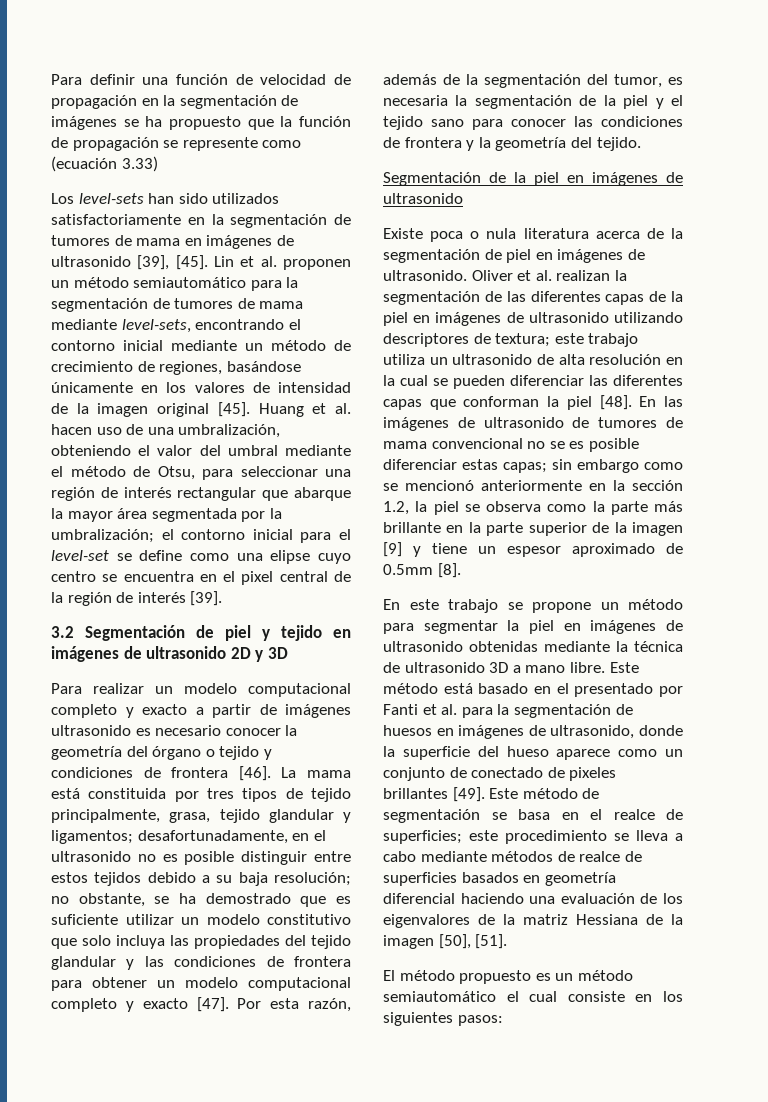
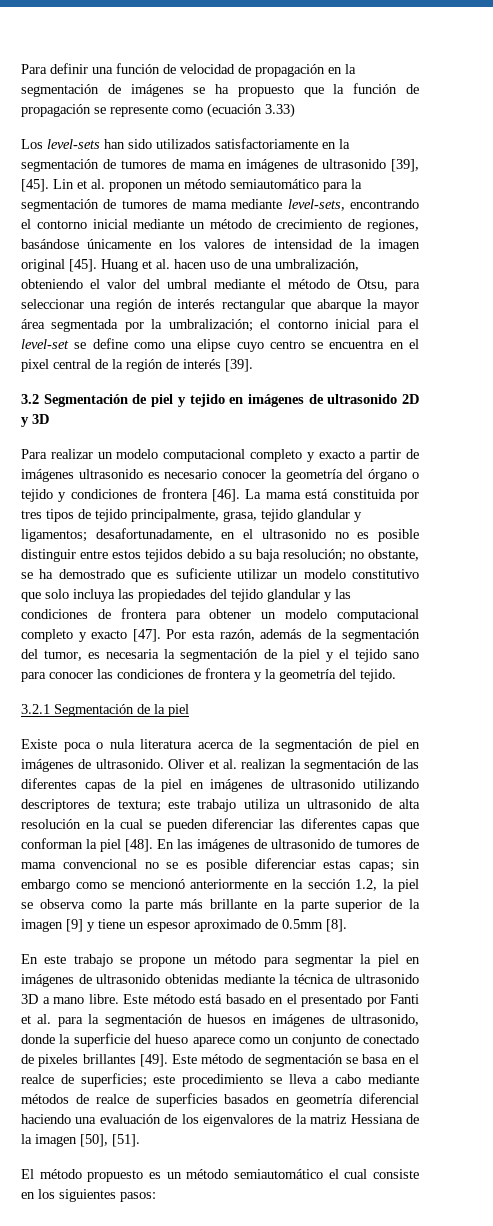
- Segmentación de la piel en imágenes de ultrasonido
+ 3.2.1 Segmentación de la piel

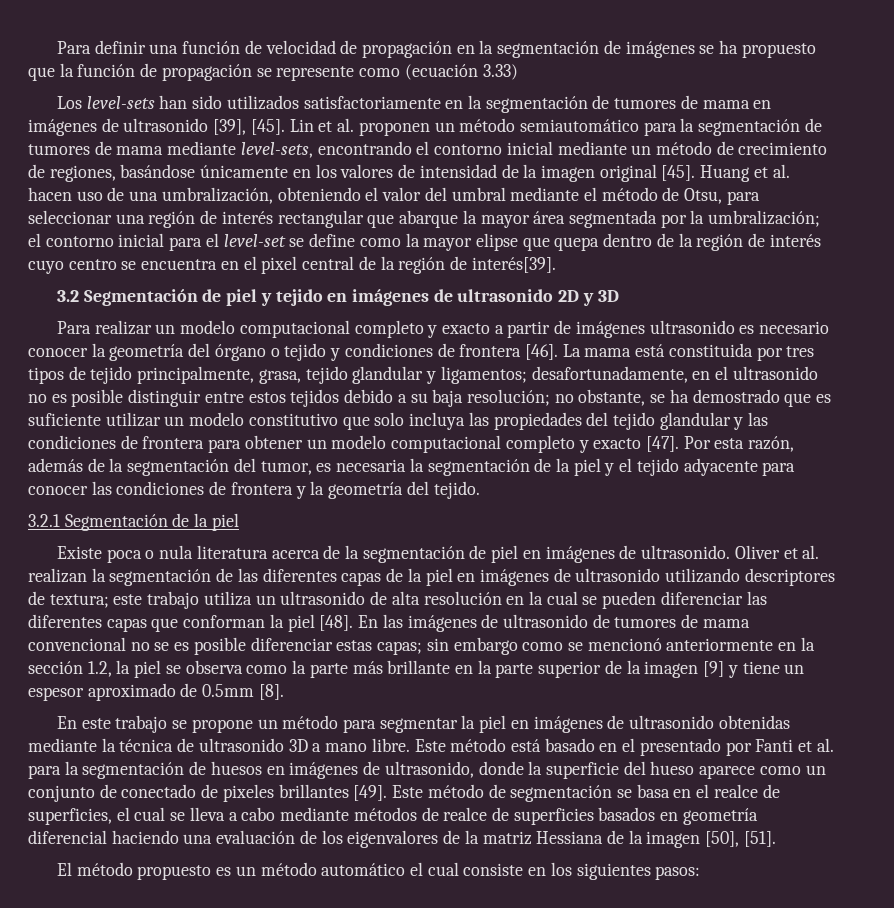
- Huang et al. hacen uso de una umbralización, obteniendo el valor del umbral mediante el método de Otsu, para seleccionar una región de interés rectangular que abarque la mayor área segmentada por la umbralización; el contorno inicial para el level-set se define como una elipse cuyo centro se encuentra en el pixel central de la región de interés [39].
+ Huang et al. hacen uso de una umbralización, obteniendo el valor del umbral mediante el método de Otsu, para seleccionar una región de interés rectangular que abarque la mayor área segmentada por la umbralización; el contorno inicial para el level-set se define como la mayor elipse que quepa dentro de la región de interés cuyo centro se encuentra en el pixel central de la región de interés[39].
- Por esta razón, además de la segmentación del tumor, es necesaria la segmentación de la piel y el tejido sano para conocer las condiciones de frontera y la geometría del tejido.
+ Por esta razón, además de la segmentación del tumor, es necesaria la segmentación de la piel y el tejido adyacente para conocer las condiciones de frontera y la geometría del tejido.
- Este método de segmentación se basa en el realce de superficies; este procedimiento se lleva a cabo mediante métodos de realce de superficies basados en geometría diferencial haciendo una evaluación de los eigenvalores de la matriz Hessiana de la imagen [50], [51].
+ Este método de segmentación se basa en el realce de superficies, el cual se lleva a cabo mediante métodos de realce de superficies basados en geometría diferencial haciendo una evaluación de los eigenvalores de la matriz Hessiana de la imagen [50], [51].
- El método propuesto es un método semiautomático el cual consiste en los siguientes pasos:
+ El método propuesto es un método automático el cual consiste en los siguientes pasos:

